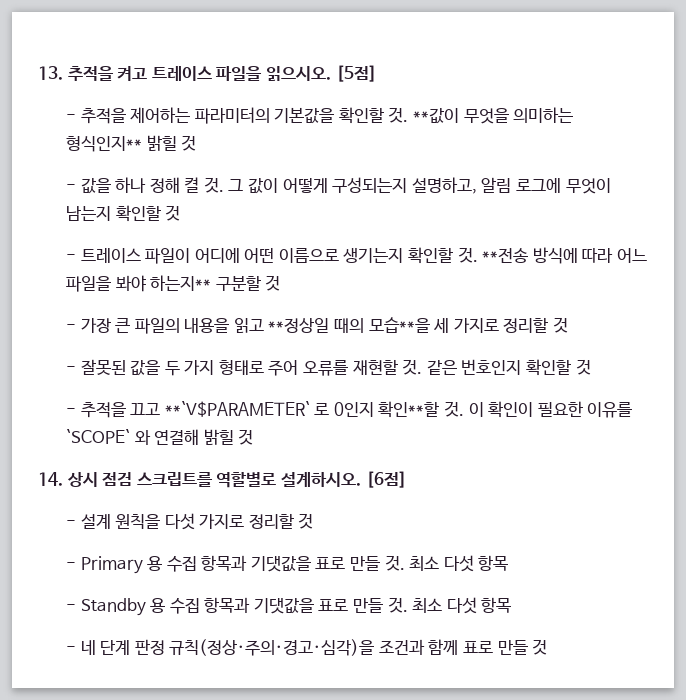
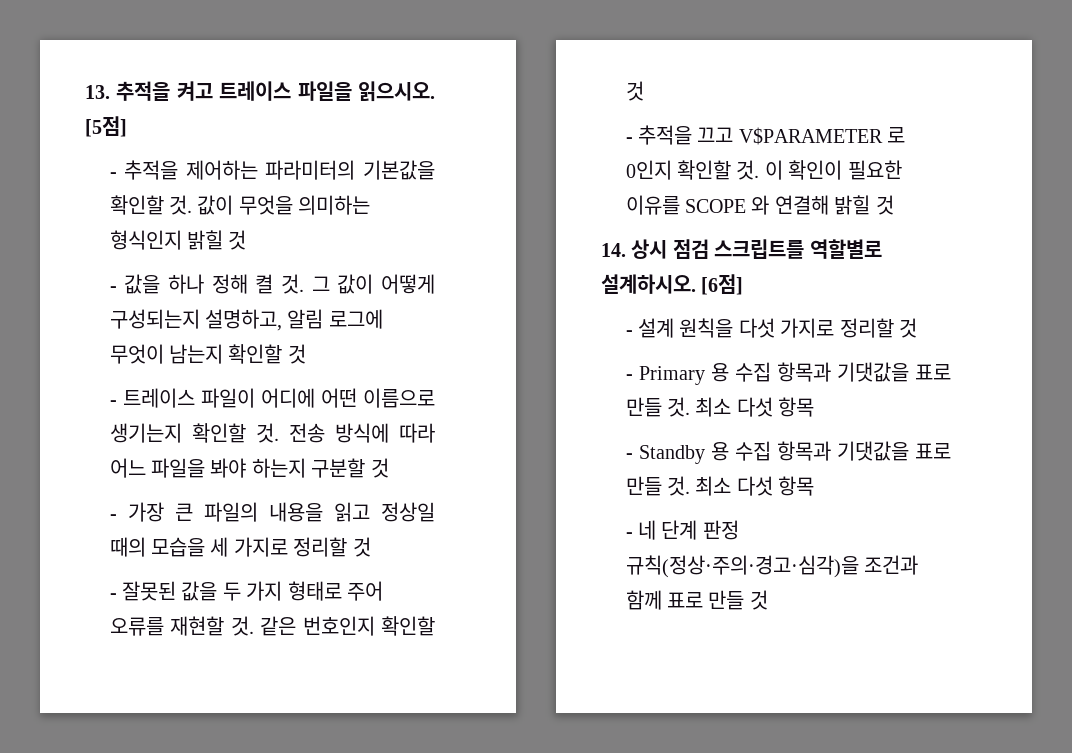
- **값이 무엇을 의미하는 형식인지** 밝힐 것
+ 값이 무엇을 의미하는 형식인지 밝힐 것
- **전송 방식에 따라 어느 파일을 봐야 하는지** 구분할 것
+ 전송 방식에 따라 어느 파일을 봐야 하는지 구분할 것
- - 가장 큰 파일의 내용을 읽고 **정상일 때의 모습**을 세 가지로 정리할 것
+ - 가장 큰 파일의 내용을 읽고 정상일 때의 모습을 세 가지로 정리할 것
- - 추적을 끄고 **`V$PARAMETER` 로 0인지 확인**할 것.
+ - 추적을 끄고 V$PARAMETER 로 0인지 확인할 것.
- 이 확인이 필요한 이유를 `SCOPE` 와 연결해 밝힐 것
+ 이 확인이 필요한 이유를 SCOPE 와 연결해 밝힐 것

